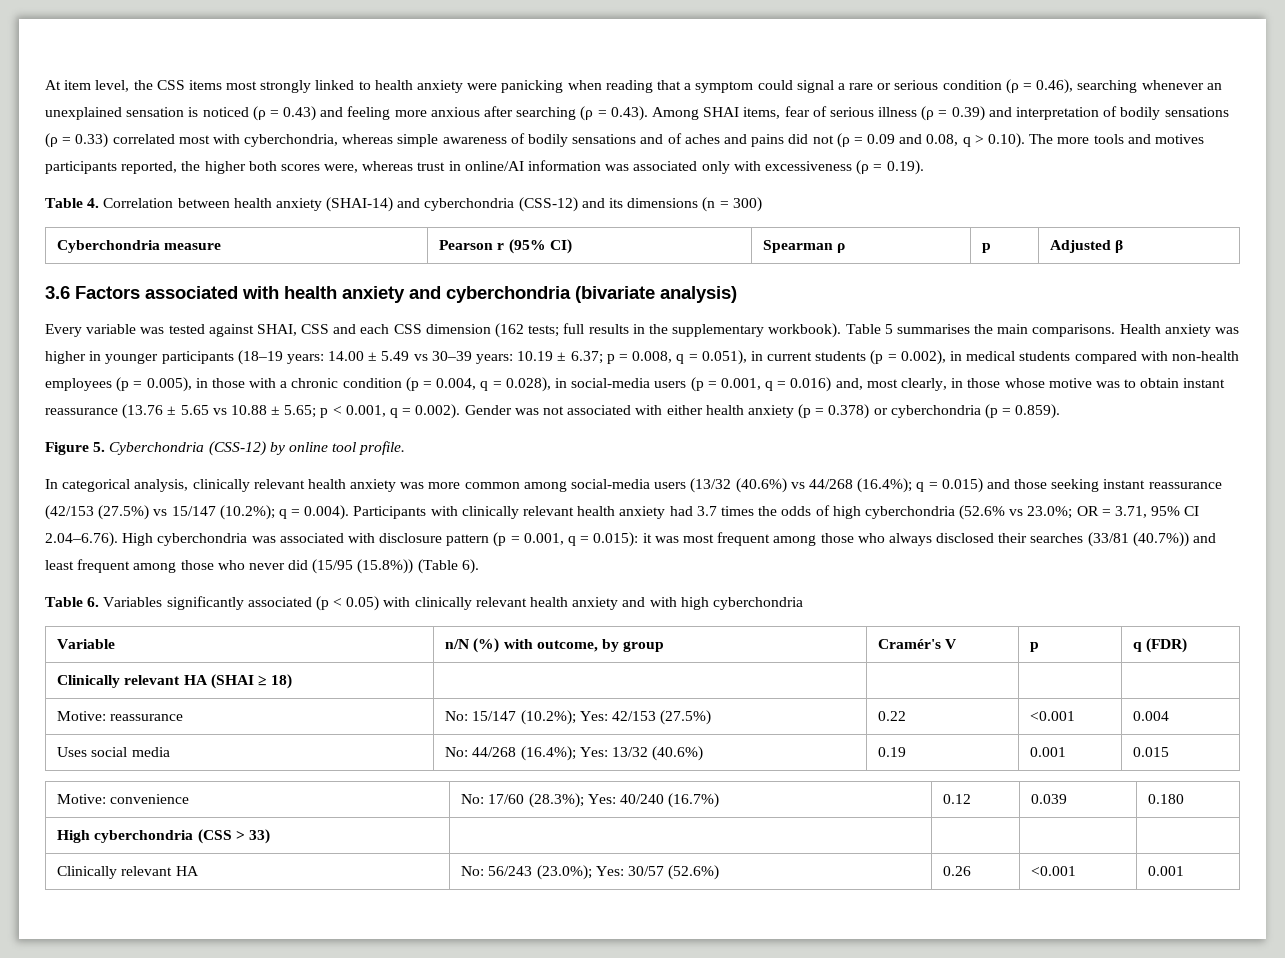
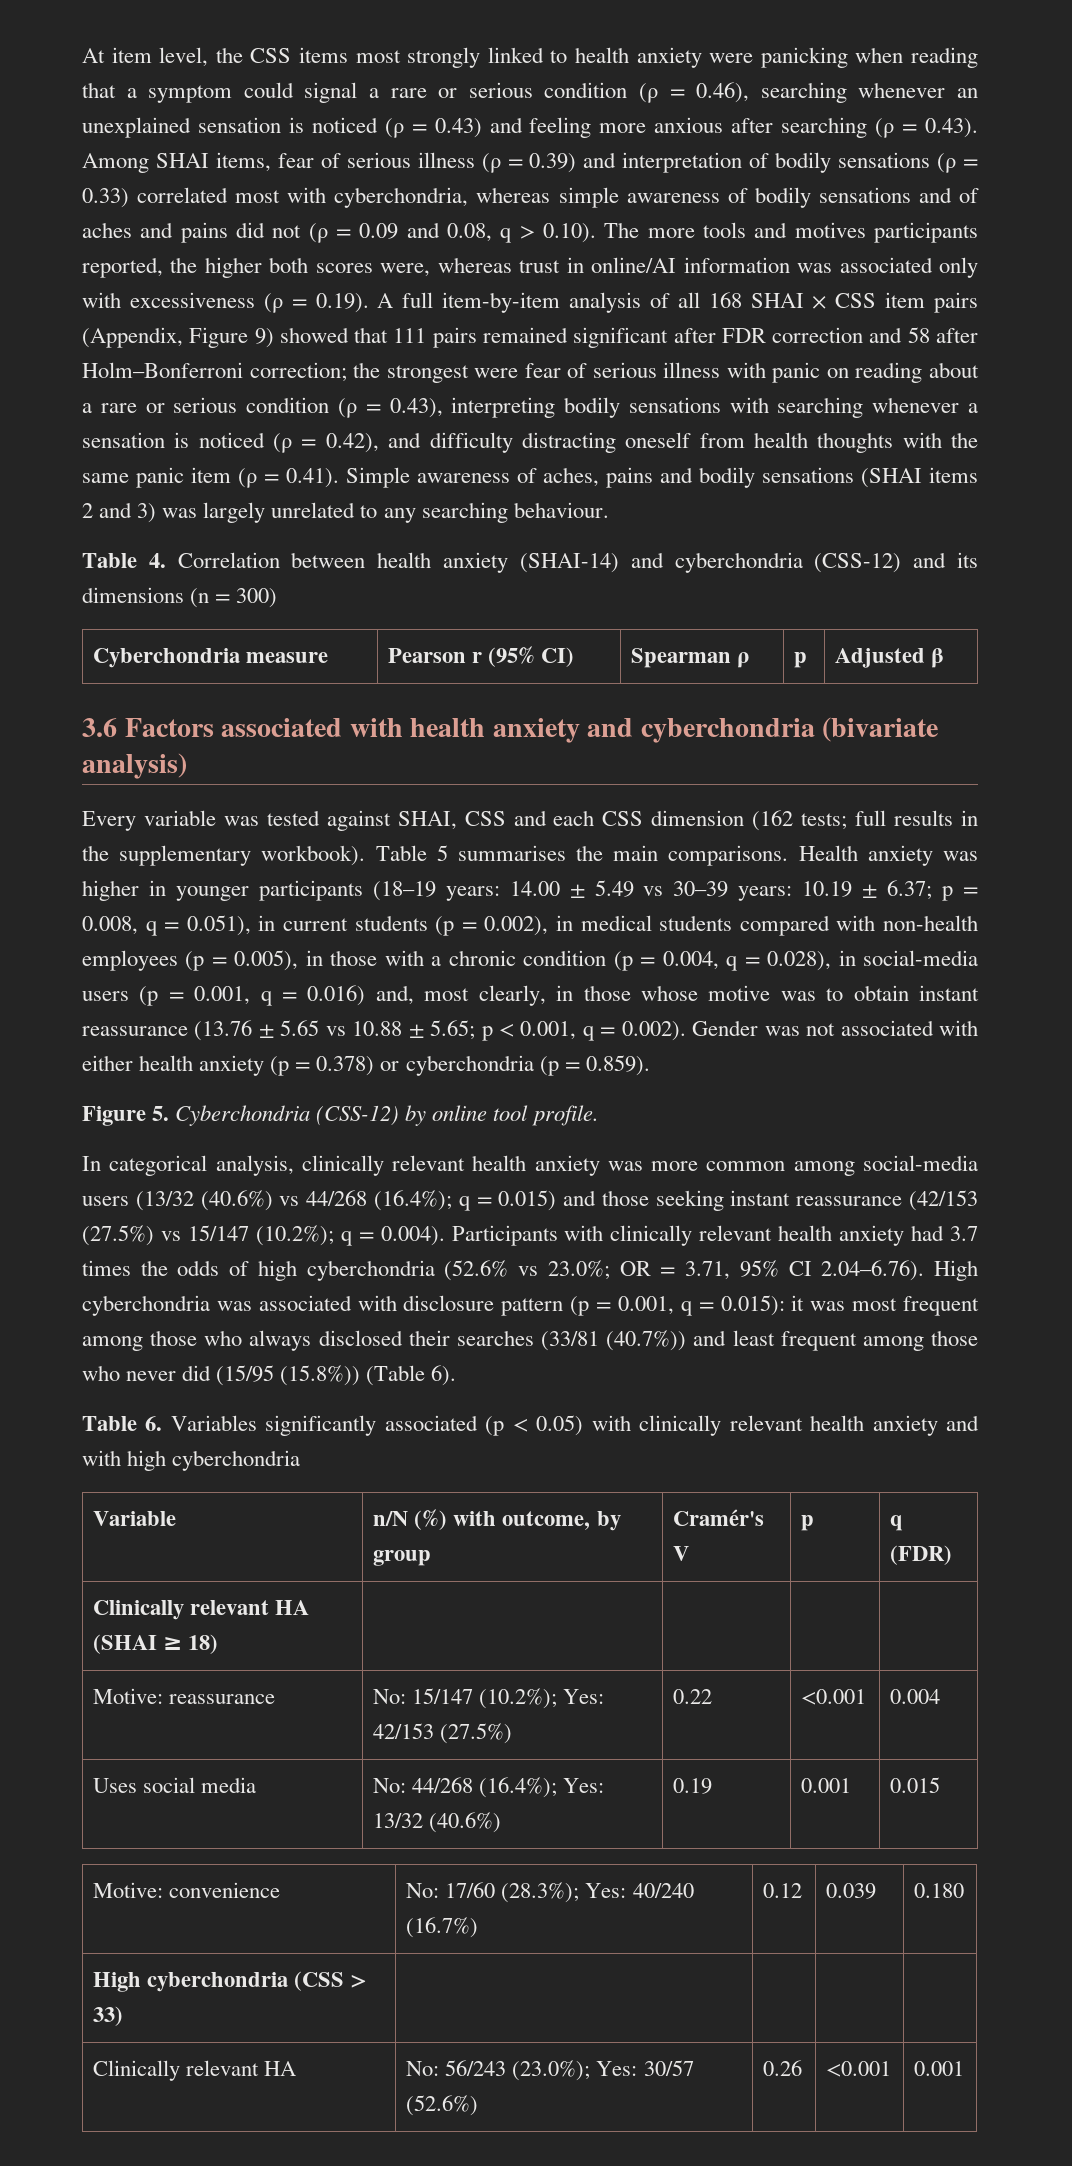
- At item level, the CSS items most strongly linked to health anxiety were panicking when reading that a symptom could signal a rare or serious condition (ρ = 0.46), searching whenever an unexplained sensation is noticed (ρ = 0.43) and feeling more anxious after searching (ρ = 0.43). Among SHAI items, fear of serious illness (ρ = 0.39) and interpretation of bodily sensations (ρ = 0.33) correlated most with cyberchondria, whereas simple awareness of bodily sensations and of aches and pains did not (ρ = 0.09 and 0.08, q > 0.10). The more tools and motives participants reported, the higher both scores were, whereas trust in online/AI information was associated only with excessiveness (ρ = 0.19).
+ At item level, the CSS items most strongly linked to health anxiety were panicking when reading that a symptom could signal a rare or serious condition (ρ = 0.46), searching whenever an unexplained sensation is noticed (ρ = 0.43) and feeling more anxious after searching (ρ = 0.43). Among SHAI items, fear of serious illness (ρ = 0.39) and interpretation of bodily sensations (ρ = 0.33) correlated most with cyberchondria, whereas simple awareness of bodily sensations and of aches and pains did not (ρ = 0.09 and 0.08, q > 0.10). The more tools and motives participants reported, the higher both scores were, whereas trust in online/AI information was associated only with excessiveness (ρ = 0.19). A full item-by-item analysis of all 168 SHAI × CSS item pairs (Appendix, Figure 9) showed that 111 pairs remained significant after FDR correction and 58 after Holm–Bonferroni correction; the strongest were fear of serious illness with panic on reading about a rare or serious condition (ρ = 0.43), interpreting bodily sensations with searching whenever a sensation is noticed (ρ = 0.42), and difficulty distracting oneself from health thoughts with the same panic item (ρ = 0.41). Simple awareness of aches, pains and bodily sensations (SHAI items 2 and 3) was largely unrelated to any searching behaviour.

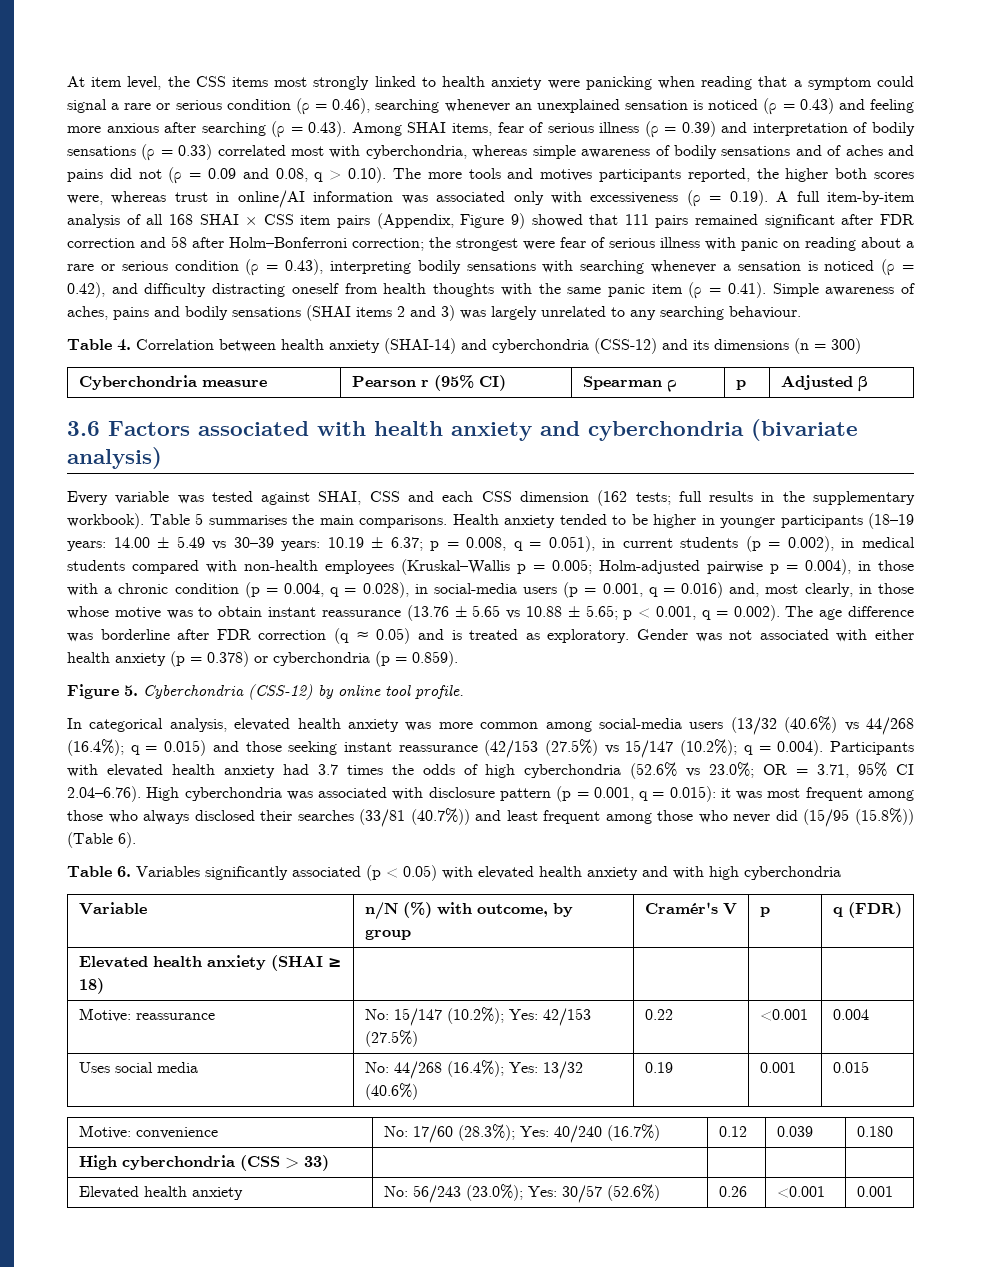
- Health anxiety was higher in younger participants (18–19 years:
+ Health anxiety tended to be higher in younger participants (18–19 years:
- p = 0.008, q = 0.051), in current students (p = 0.002), in medical students compared with non-health employees (p = 0.005), in those with a chronic condition (p = 0.004, q = 0.028), in social-media users (p = 0.001, q = 0.016) and, most clearly, in those whose motive was to obtain instant reassurance (13.76 ± 5.65 vs 10.88 ± 5.65;
+ p = 0.008, q = 0.051), in current students (p = 0.002), in medical students compared with non-health employees (Kruskal–Wallis p = 0.005; Holm-adjusted pairwise p = 0.004), in those with a chronic condition (p = 0.004, q = 0.028), in social-media users (p = 0.001, q = 0.016) and, most clearly, in those whose motive was to obtain instant reassurance (13.76 ± 5.65 vs 10.88 ± 5.65;
- p < 0.001, q = 0.002). Gender was not associated with either health anxiety (p = 0.378) or cyberchondria (p = 0.859).
+ p < 0.001, q = 0.002). The age difference was borderline after FDR correction (q ≈ 0.05) and is treated as exploratory. Gender was not associated with either health anxiety (p = 0.378) or cyberchondria (p = 0.859).
- In categorical analysis, clinically relevant health anxiety was more common among social-media users (13/32 (40.6%) vs 44/268 (16.4%);
+ In categorical analysis, elevated health anxiety was more common among social-media users (13/32 (40.6%) vs 44/268 (16.4%);
- q = 0.004). Participants with clinically relevant health anxiety had 3.7 times the odds of high cyberchondria (52.6% vs 23.0%;
+ q = 0.004). Participants with elevated health anxiety had 3.7 times the odds of high cyberchondria (52.6% vs 23.0%;
- Table 6. Variables significantly associated (p < 0.05) with clinically relevant health anxiety and with high cyberchondria
+ Table 6. Variables significantly associated (p < 0.05) with elevated health anxiety and with high cyberchondria
- Clinically relevant HA (SHAI ≥ 18) | | | |
+ Elevated health anxiety (SHAI ≥ 18) | | | |
- Clinically relevant HA | No: 56/243 (23.0%); Yes: 30/57 (52.6%) | 0.26 | <0.001 | 0.001
+ Elevated health anxiety | No: 56/243 (23.0%); Yes: 30/57 (52.6%) | 0.26 | <0.001 | 0.001

